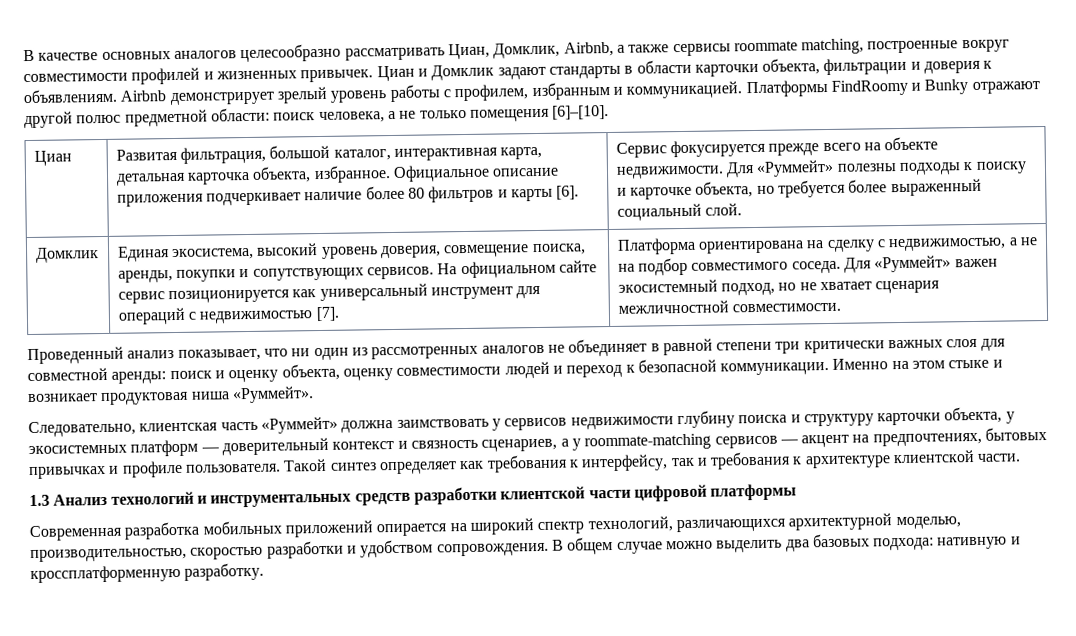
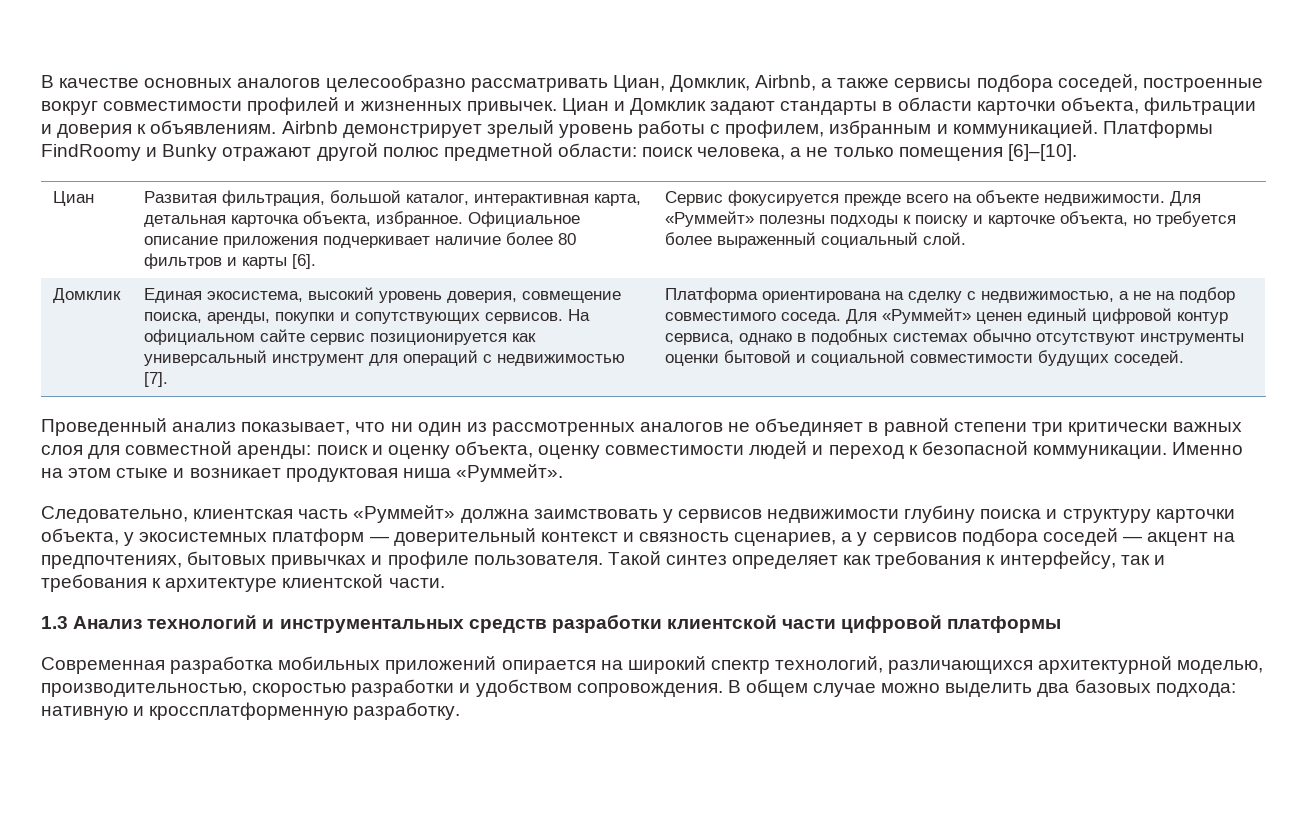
- В качестве основных аналогов целесообразно рассматривать Циан, Домклик, Airbnb, а также сервисы roommate matching, построенные вокруг совместимости профилей и жизненных привычек.
+ В качестве основных аналогов целесообразно рассматривать Циан, Домклик, Airbnb, а также сервисы подбора соседей, построенные вокруг совместимости профилей и жизненных привычек.
- Для «Руммейт» важен экосистемный подход, но не хватает сценария межличностной совместимости.
+ Для «Руммейт» ценен единый цифровой контур сервиса, однако в подобных системах обычно отсутствуют инструменты оценки бытовой и социальной совместимости будущих соседей.
- Следовательно, клиентская часть «Руммейт» должна заимствовать у сервисов недвижимости глубину поиска и структуру карточки объекта, у экосистемных платформ — доверительный контекст и связность сценариев, а у roommate-matching сервисов — акцент на предпочтениях, бытовых привычках и профиле пользователя.
+ Следовательно, клиентская часть «Руммейт» должна заимствовать у сервисов недвижимости глубину поиска и структуру карточки объекта, у экосистемных платформ — доверительный контекст и связность сценариев, а у сервисов подбора соседей — акцент на предпочтениях, бытовых привычках и профиле пользователя.

